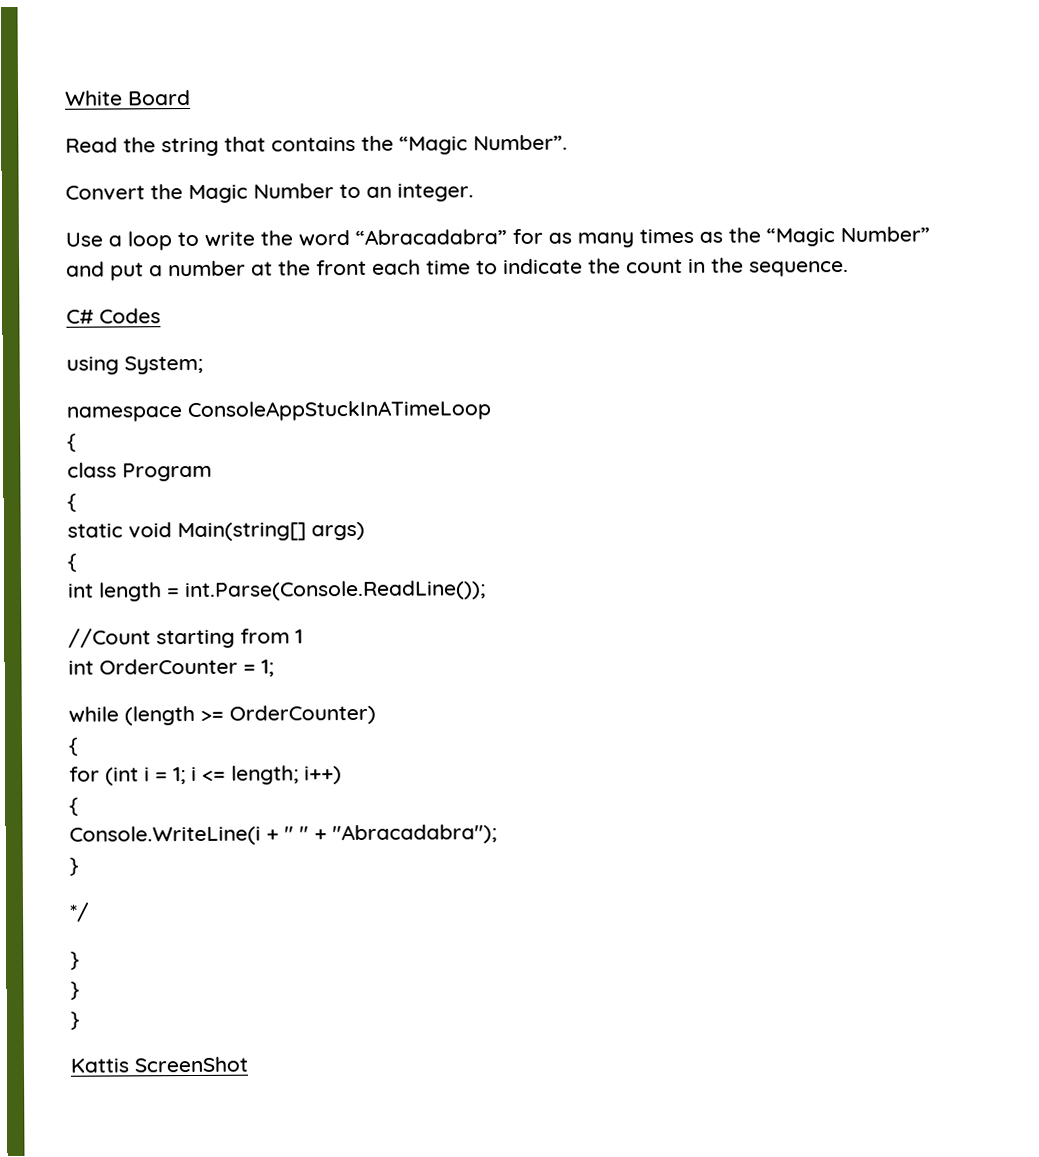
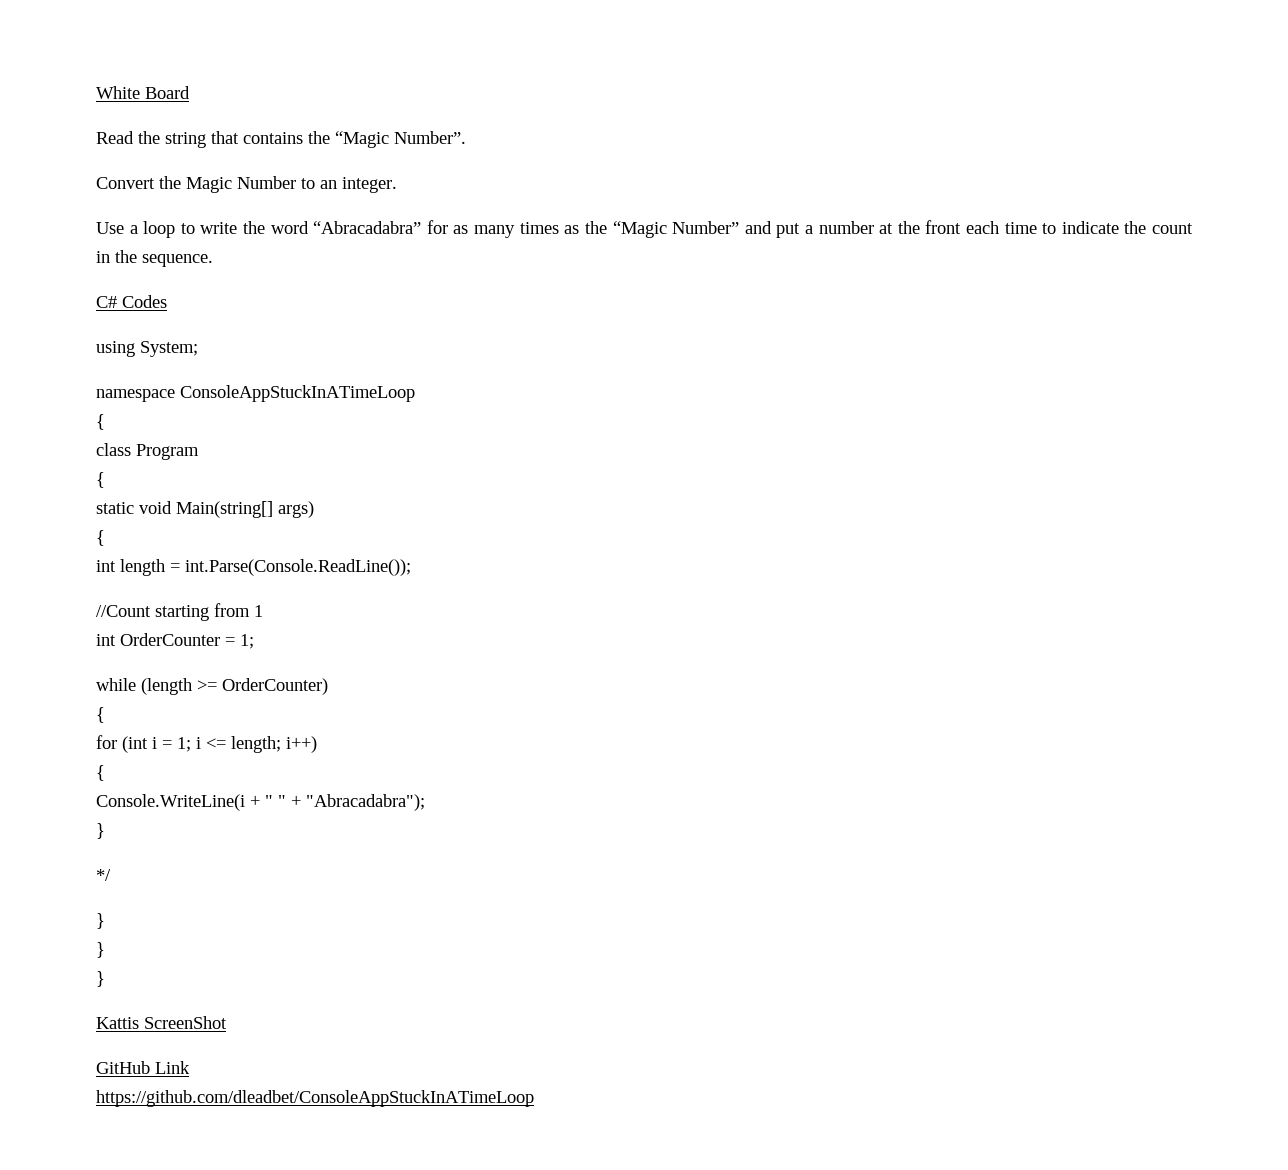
+ GitHub Link
+ https://github.com/dleadbet/ConsoleAppStuckInATimeLoop

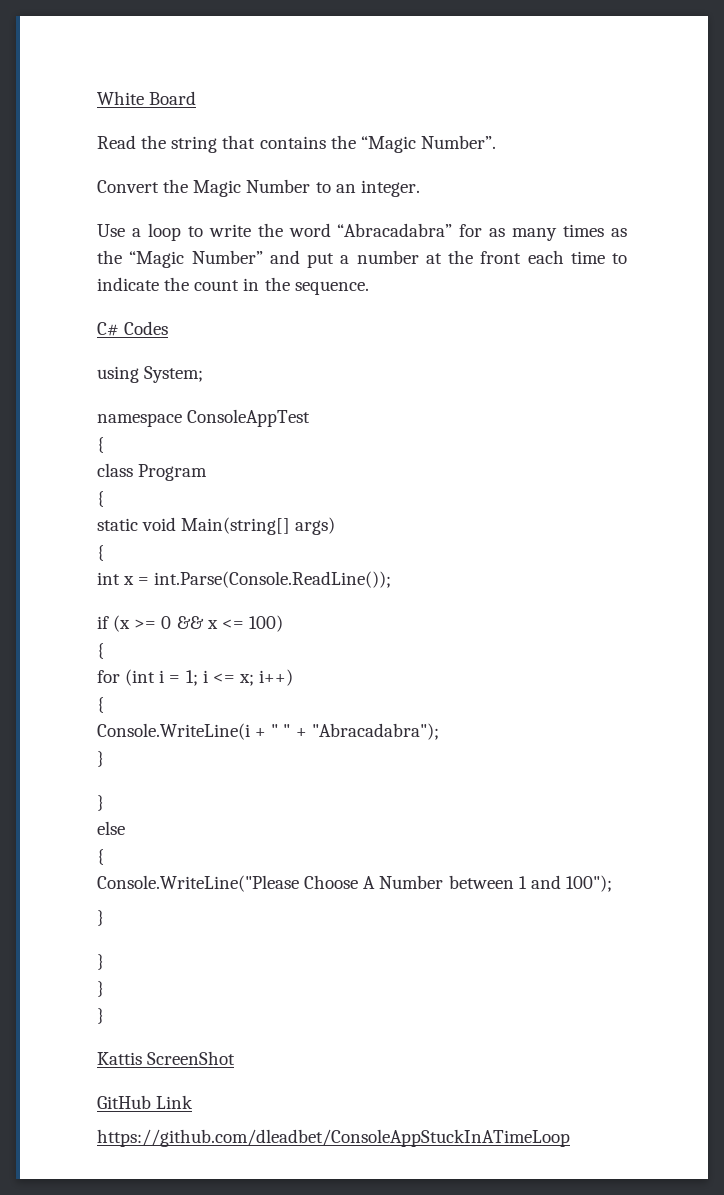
- namespace ConsoleAppStuckInATimeLoop
+ namespace ConsoleAppTest
- int length = int.Parse(Console.ReadLine());
+ int x = int.Parse(Console.ReadLine());
- //Count starting from 1
- int OrderCounter = 1;
- while (length >= OrderCounter)
+ if (x >= 0 && x <= 100)
- for (int i = 1; i <= length; i++)
+ for (int i = 1; i <= x; i++)
  Console.WriteLine(i + " " + "Abracadabra");
  }
- */
+ }
+ else
+ {
+ Console.WriteLine("Please Choose A Number between 1 and 100");
+ }

